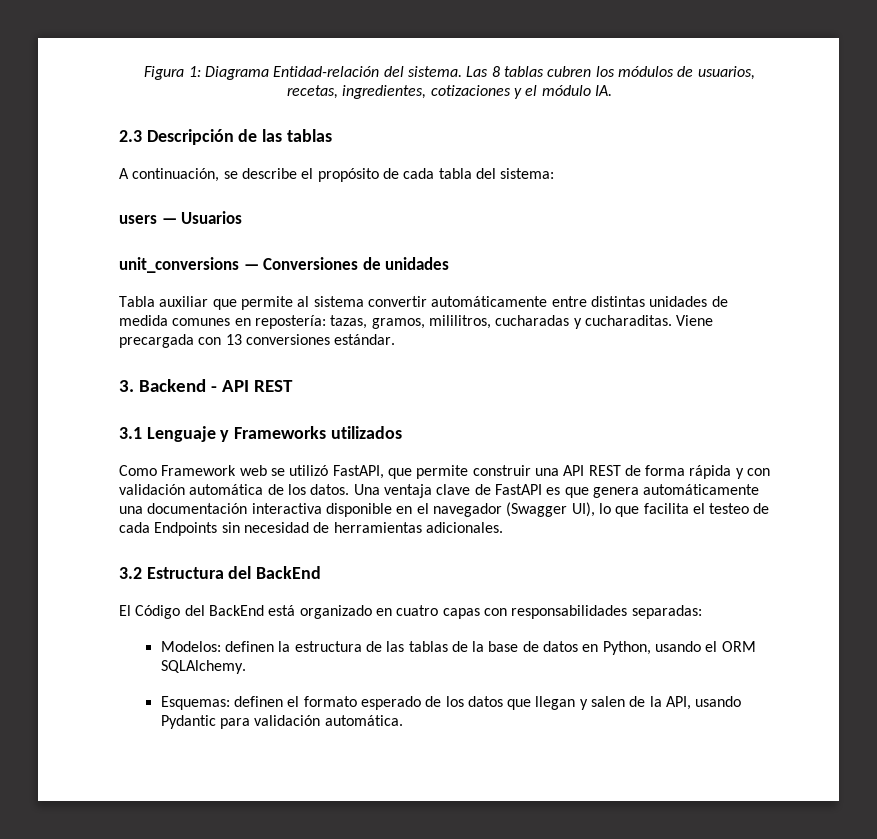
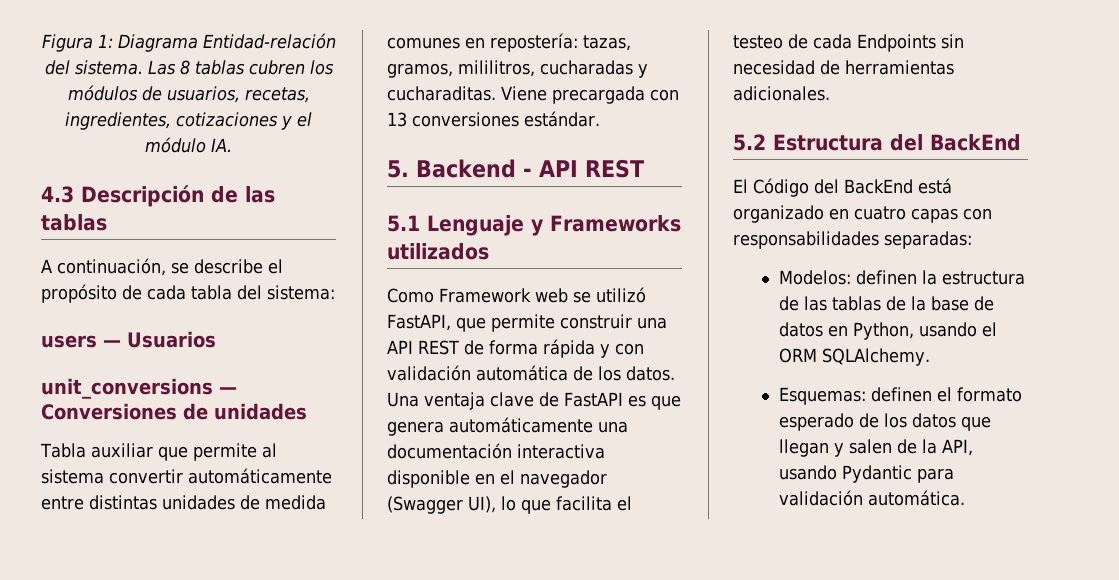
- 2.3 Descripción de las tablas
+ 4.3 Descripción de las tablas
- 3. Backend - API REST
+ 5. Backend - API REST
- 3.1 Lenguaje y Frameworks utilizados
+ 5.1 Lenguaje y Frameworks utilizados
- 3.2 Estructura del BackEnd
+ 5.2 Estructura del BackEnd

